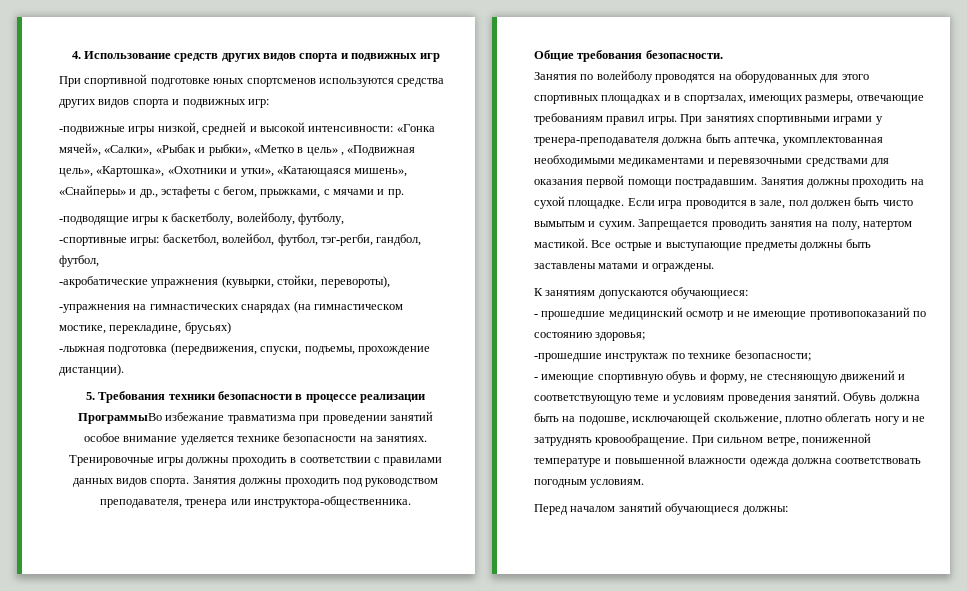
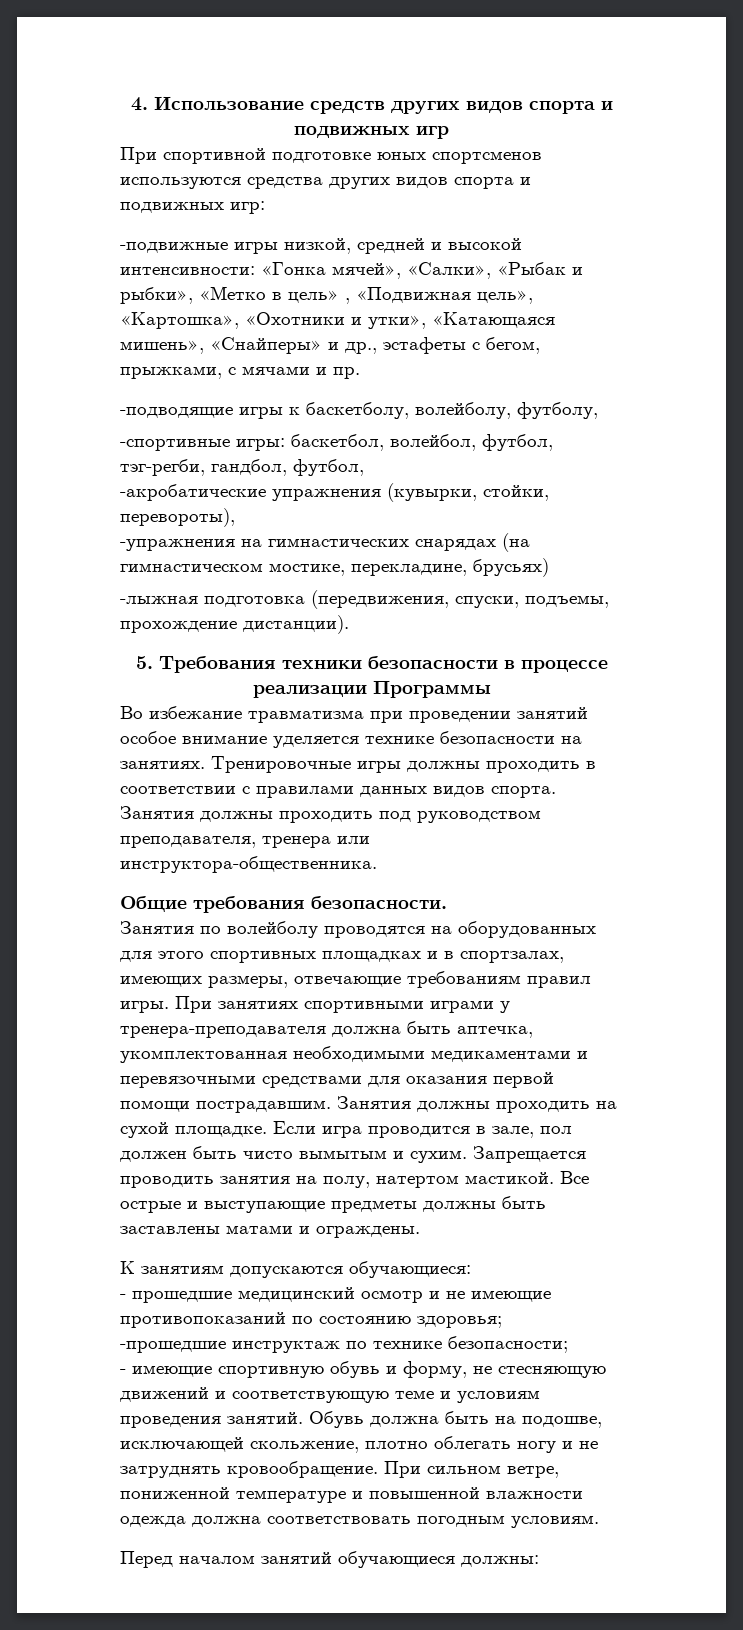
- 5. Требования техники безопасности в процессе реализации ПрограммыВо избежание травматизма при проведении занятий особое внимание уделяется технике безопасности на занятиях.
+ 5. Требования техники безопасности в процессе реализации Программы
+ Во избежание травматизма при проведении занятий особое внимание уделяется технике безопасности на занятиях.

